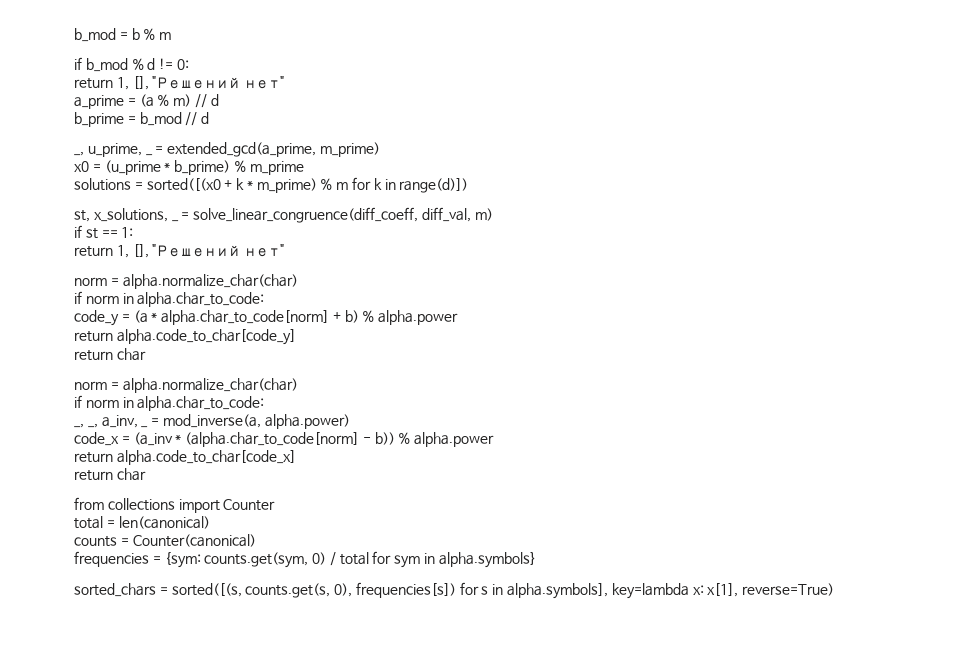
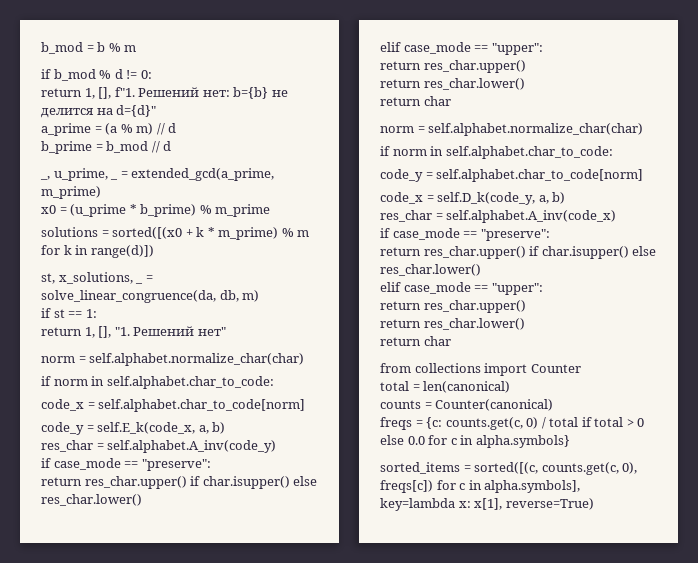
  if b_mod % d != 0:
- return 1, [], "Решений нет"
+ return 1, [], f"1. Решений нет: b={b} не делится на d={d}"
- st, x_solutions, _ = solve_linear_congruence(diff_coeff, diff_val, m)
+ st, x_solutions, _ = solve_linear_congruence(da, db, m)
  if st == 1:
- return 1, [], "Решений нет"
- norm = alpha.normalize_char(char)
- if norm in alpha.char_to_code:
- code_y = (a * alpha.char_to_code[norm] + b) % alpha.power
- return alpha.code_to_char[code_y]
+ return 1, [], "1. Решений нет"
+ norm = self.alphabet.normalize_char(char)
+ if norm in self.alphabet.char_to_code:
+ code_x = self.alphabet.char_to_code[norm]
+ code_y = self.E_k(code_x, a, b)
+ res_char = self.alphabet.A_inv(code_y)
+ if case_mode == "preserve":
+ return res_char.upper() if char.isupper() else res_char.lower()
+ elif case_mode == "upper":
+ return res_char.upper()
+ return res_char.lower()
  return char
- norm = alpha.normalize_char(char)
- if norm in alpha.char_to_code:
- _, _, a_inv, _ = mod_inverse(a, alpha.power)
- code_x = (a_inv * (alpha.char_to_code[norm] - b)) % alpha.power
- return alpha.code_to_char[code_x]
+ norm = self.alphabet.normalize_char(char)
+ if norm in self.alphabet.char_to_code:
+ code_y = self.alphabet.char_to_code[norm]
+ code_x = self.D_k(code_y, a, b)
+ res_char = self.alphabet.A_inv(code_x)
+ if case_mode == "preserve":
+ return res_char.upper() if char.isupper() else res_char.lower()
+ elif case_mode == "upper":
+ return res_char.upper()
+ return res_char.lower()
- frequencies = {sym: counts.get(sym, 0) / total for sym in alpha.symbols}
- sorted_chars = sorted([(s, counts.get(s, 0), frequencies[s]) for s in alpha.symbols], key=lambda x: x[1], reverse=True)
+ freqs = {c: counts.get(c, 0) / total if total > 0 else 0.0 for c in alpha.symbols}
+ sorted_items = sorted([(c, counts.get(c, 0), freqs[c]) for c in alpha.symbols], key=lambda x: x[1], reverse=True)

